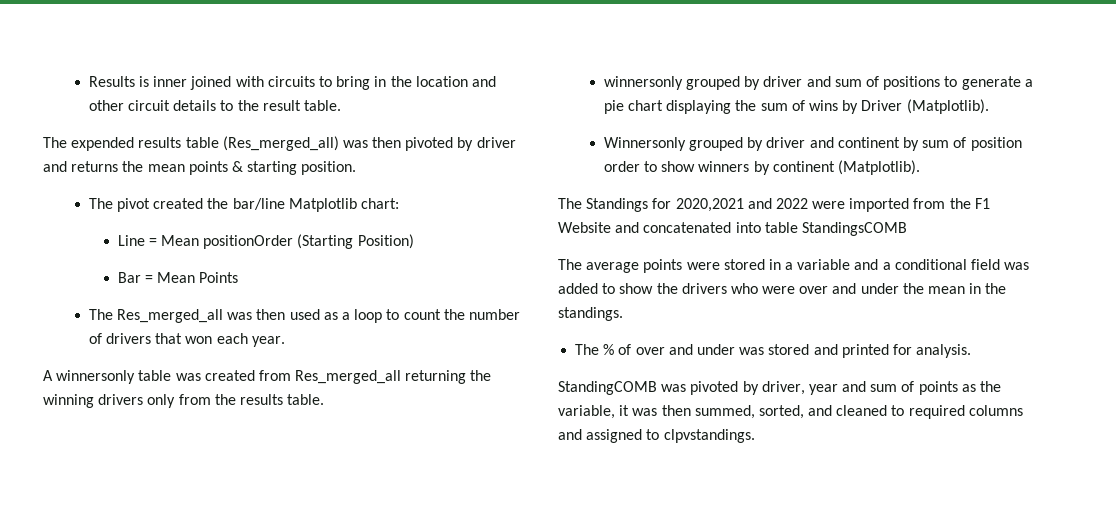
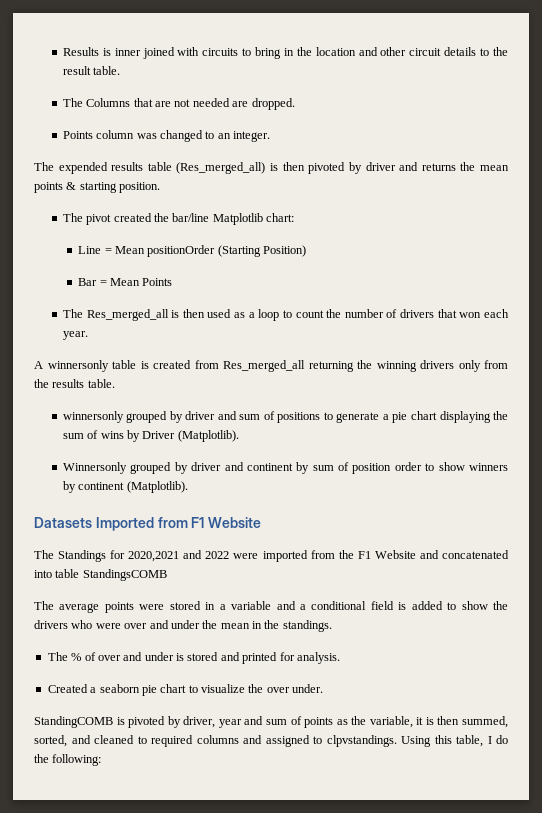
+ The Columns that are not needed are dropped.
+ Points column was changed to an integer.
- The expended results table (Res_merged_all) was then pivoted by driver and returns the mean points & starting position.
+ The expended results table (Res_merged_all) is then pivoted by driver and returns the mean points & starting position.
- The Res_merged_all was then used as a loop to count the number of drivers that won each year.
+ The Res_merged_all is then used as a loop to count the number of drivers that won each year.
- A winnersonly table was created from Res_merged_all returning the winning drivers only from the results table.
+ A winnersonly table is created from Res_merged_all returning the winning drivers only from the results table.
+ Datasets Imported from F1 Website
- The average points were stored in a variable and a conditional field was added to show the drivers who were over and under the mean in the standings.
+ The average points were stored in a variable and a conditional field is added to show the drivers who were over and under the mean in the standings.
- The % of over and under was stored and printed for analysis.
+ The % of over and under is stored and printed for analysis.
+ Created a seaborn pie chart to visualize the over under.
- StandingCOMB was pivoted by driver, year and sum of points as the variable, it was then summed, sorted, and cleaned to required columns and assigned to clpvstandings.
+ StandingCOMB is pivoted by driver, year and sum of points as the variable, it is then summed, sorted, and cleaned to required columns and assigned to clpvstandings.
+ Using this table, I do the following:

